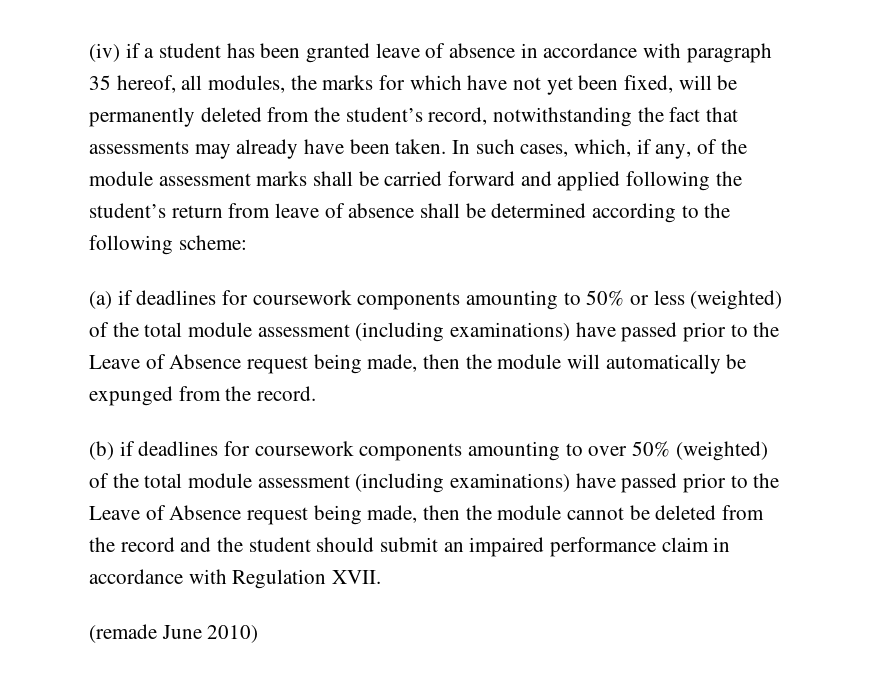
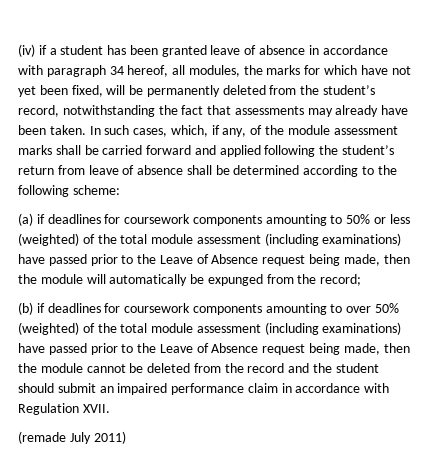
- (iv) if a student has been granted leave of absence in accordance with paragraph 35 hereof, all modules, the marks for which have not yet been fixed, will be permanently deleted from the student’s record, notwithstanding the fact that assessments may already have been taken.
+ (iv) if a student has been granted leave of absence in accordance with paragraph 34 hereof, all modules, the marks for which have not yet been fixed, will be permanently deleted from the student’s record, notwithstanding the fact that assessments may already have been taken.
- (a) if deadlines for coursework components amounting to 50% or less (weighted) of the total module assessment (including examinations) have passed prior to the Leave of Absence request being made, then the module will automatically be expunged from the record.
+ (a) if deadlines for coursework components amounting to 50% or less (weighted) of the total module assessment (including examinations) have passed prior to the Leave of Absence request being made, then the module will automatically be expunged from the record;
- (remade June 2010)
+ (remade July 2011)

